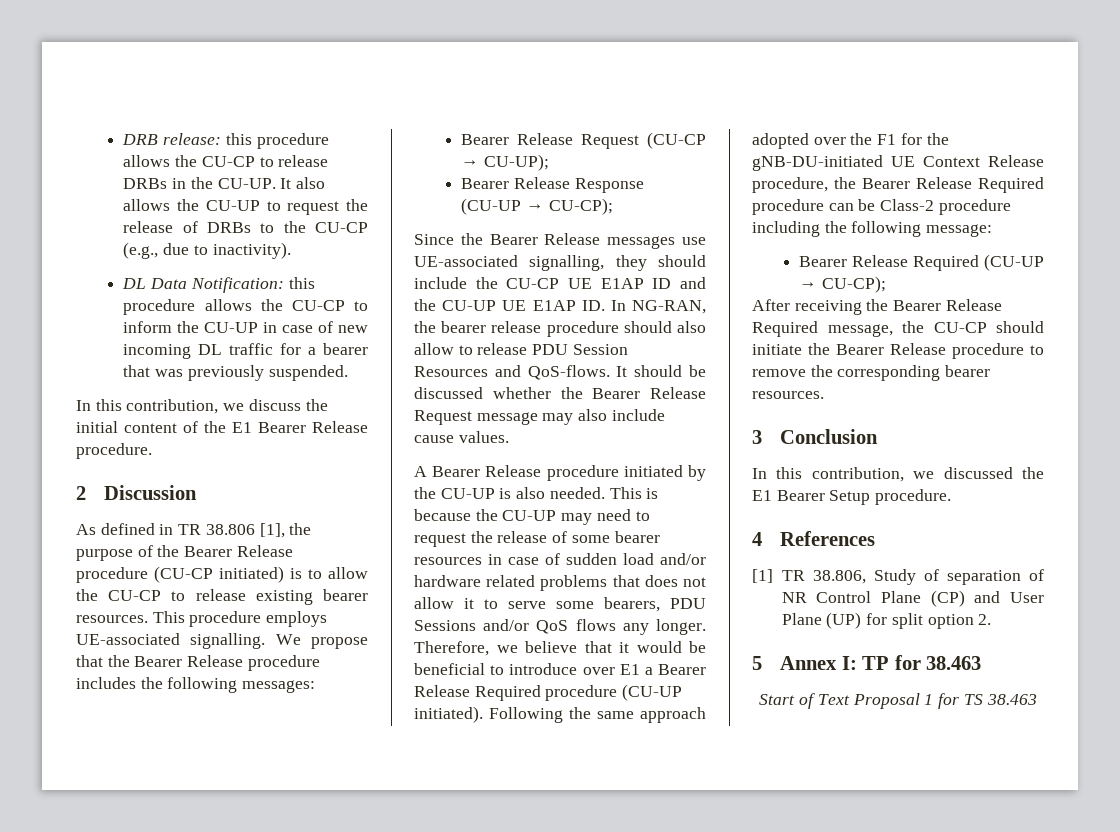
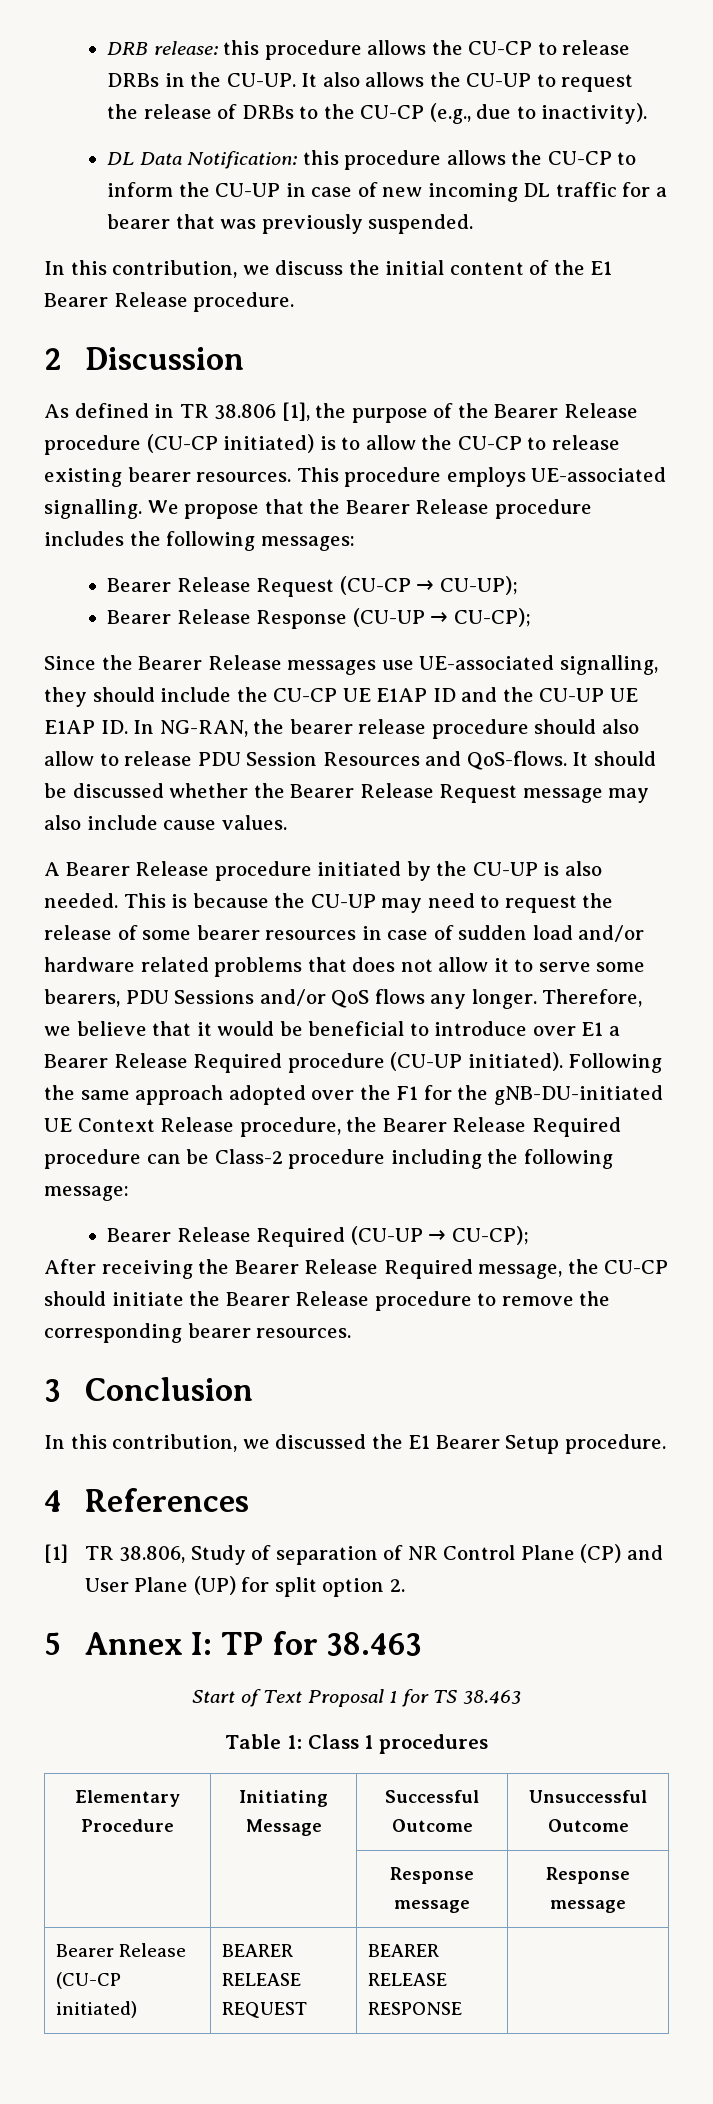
+ Table 1: Class 1 procedures
+ Elementary Procedure | Initiating Message | Successful Outcome | Unsuccessful Outcome
+ | | Response message | Response message
+ Bearer Release (CU-CP initiated) | BEARER RELEASE REQUEST | BEARER RELEASE RESPONSE |

